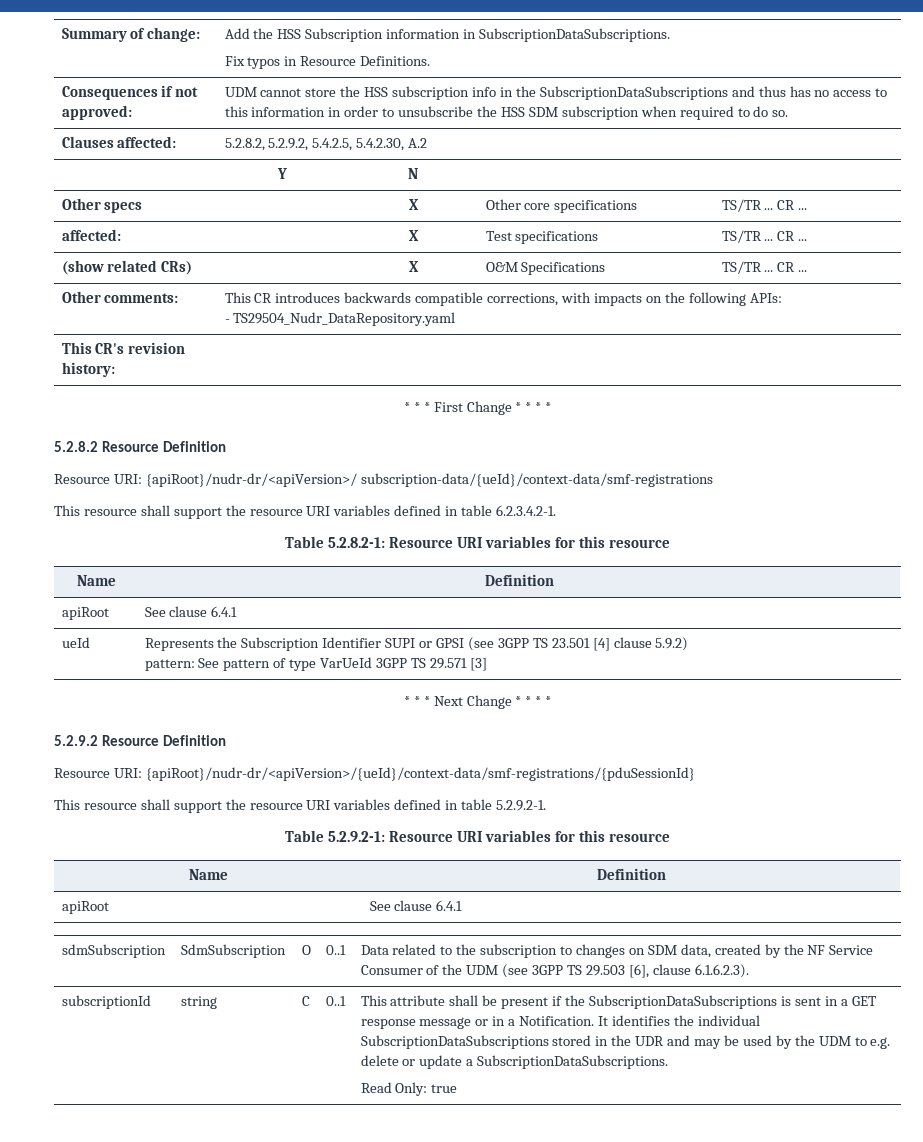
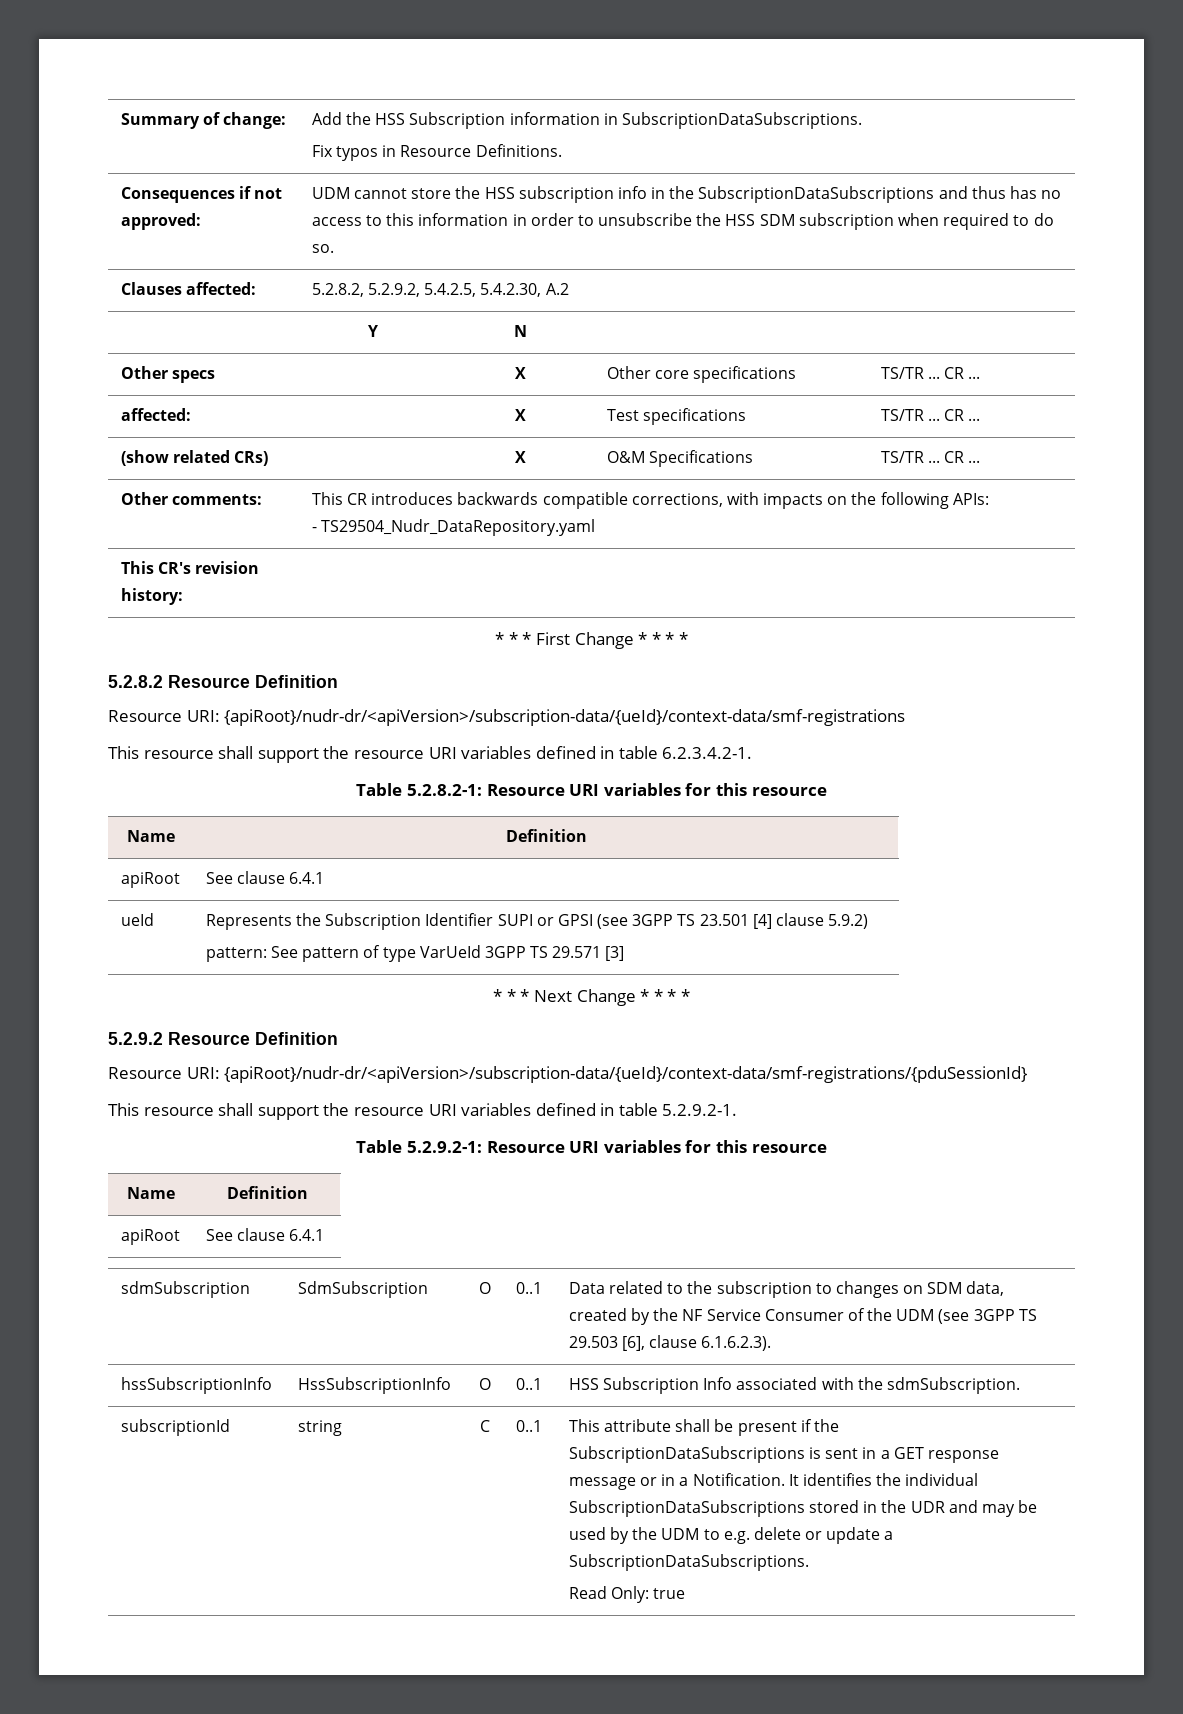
- Resource URI: {apiRoot}/nudr-dr/<apiVersion>/ subscription-data/{ueId}/context-data/smf-registrations
+ Resource URI: {apiRoot}/nudr-dr/<apiVersion>/subscription-data/{ueId}/context-data/smf-registrations
- Resource URI: {apiRoot}/nudr-dr/<apiVersion>/{ueId}/context-data/smf-registrations/{pduSessionId}
+ Resource URI: {apiRoot}/nudr-dr/<apiVersion>/subscription-data/{ueId}/context-data/smf-registrations/{pduSessionId}
+ hssSubscriptionInfo | HssSubscriptionInfo | O | 0..1 | HSS Subscription Info associated with the sdmSubscription.

